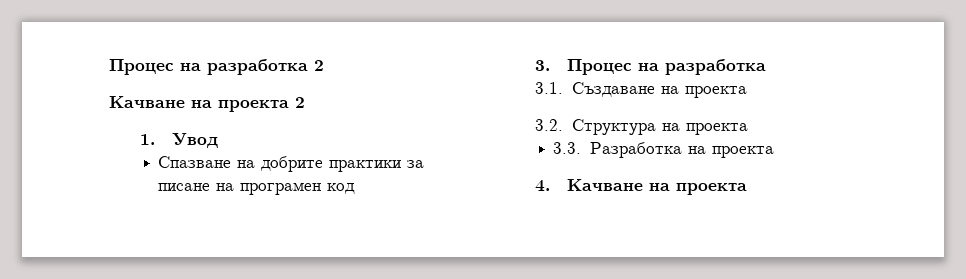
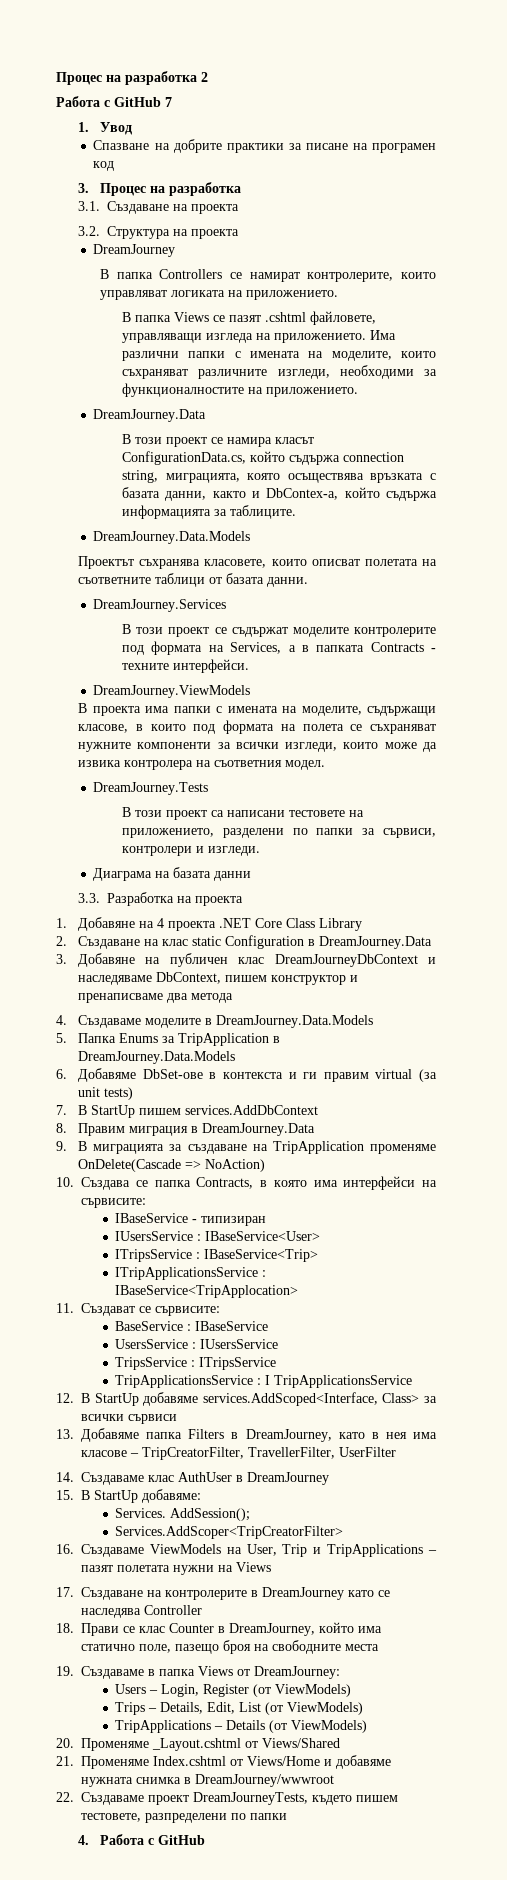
- Качване на проекта 2
+ Работа с GitHub 7
  3.2. Структура на проекта
+ DreamJourney
+ В папка Controllers се намират контролерите, които управляват логиката на приложението.
+ В папка Views се пазят .cshtml файловете, управляващи изгледа на приложението. Има различни папки с имената на моделите, които съхраняват различните изгледи, необходими за функционалностите на приложението.
+ DreamJourney.Data
+ В този проект се намира класът ConfigurationData.cs, който съдържа connection string, миграцията, която осъществява връзката с базата данни, както и DbContex-a, който съдържа информацията за таблиците.
+ DreamJourney.Data.Models
+ Проектът съхранява класовете, които описват полетата на съответните таблици от базата данни.
+ DreamJourney.Services
+ В този проект се съдържат моделите контролерите под формата на Services, а в папката Contracts - техните интерфейси.
+ DreamJourney.ViewModels
+ В проекта има папки с имената на моделите, съдържащи класове, в които под формата на полета се съхраняват нужните компоненти за всички изгледи, които може да извика контролера на съответния модел.
+ DreamJourney.Tests
+ В този проект са написани тестовете на приложението, разделени по папки за сървиси, контролери и изгледи.
+ Диаграма на базата данни
  3.3. Разработка на проекта
- 4. Качване на проекта
+ 1. Добавяне на 4 проекта .NET Core Class Library
+ 2. Създаване на клас static Configuration в DreamJourney.Data
+ 3. Добавяне на публичен клас DreamJourneyDbContext и наследяваме DbContext, пишем конструктор и пренаписваме два метода
+ 4. Създаваме моделите в DreamJourney.Data.Models
+ 5. Папка Enums за TripApplication в DreamJourney.Data.Models
+ 6. Добавяме DbSet-ове в контекста и ги правим virtual (за unit tests)
+ 7. В StartUp пишем services.AddDbContext
+ 8. Правим миграция в DreamJourney.Data
+ 9. В миграцията за създаване на TripApplication променяме OnDelete(Cascade => NoAction)
+ 10. Създава се папка Contracts, в която има интерфейси на сървисите:
+ IBaseService - типизиран
+ IUsersService : IBaseService<User>
+ ITripsService : IBaseService<Trip>
+ ITripApplicationsService : IBaseService<TripApplocation>
+ 11. Създават се сървисите:
+ BaseService : IBaseService
+ UsersService : IUsersService
+ TripsService : ITripsService
+ TripApplicationsService : I TripApplicationsService
+ 12. В StartUp добавяме services.AddScoped<Interface, Class> за всички сървиси
+ 13. Добавяме папка Filters в DreamJourney, като в нея има класове – TripCreatorFilter, TravellerFilter, UserFilter
+ 14. Създаваме клас AuthUser в DreamJourney
+ 15. В StartUp добавяме:
+ Services. AddSession();
+ Services.AddScoper<TripCreatorFilter>
+ 16. Създаваме ViewModels на User, Trip и TripApplications – пазят полетата нужни на Views
+ 17. Създаване на контролерите в DreamJourney като се наследява Controller
+ 18. Прави се клас Counter в DreamJourney, който има статично поле, пазещо броя на свободните места
+ 19. Създаваме в папка Views от DreamJourney:
+ Users – Login, Register (от ViewModels)
+ Trips – Details, Edit, List (от ViewModels)
+ TripApplications – Details (от ViewModels)
+ 20. Променяме _Layout.cshtml от Views/Shared
+ 21. Променяме Index.cshtml от Views/Home и добавяме нужната снимка в DreamJourney/wwwroot
+ 22. Създаваме проект DreamJourneyTests, където пишем тестовете, разпределени по папки
+ 4. Работа с GitHub

